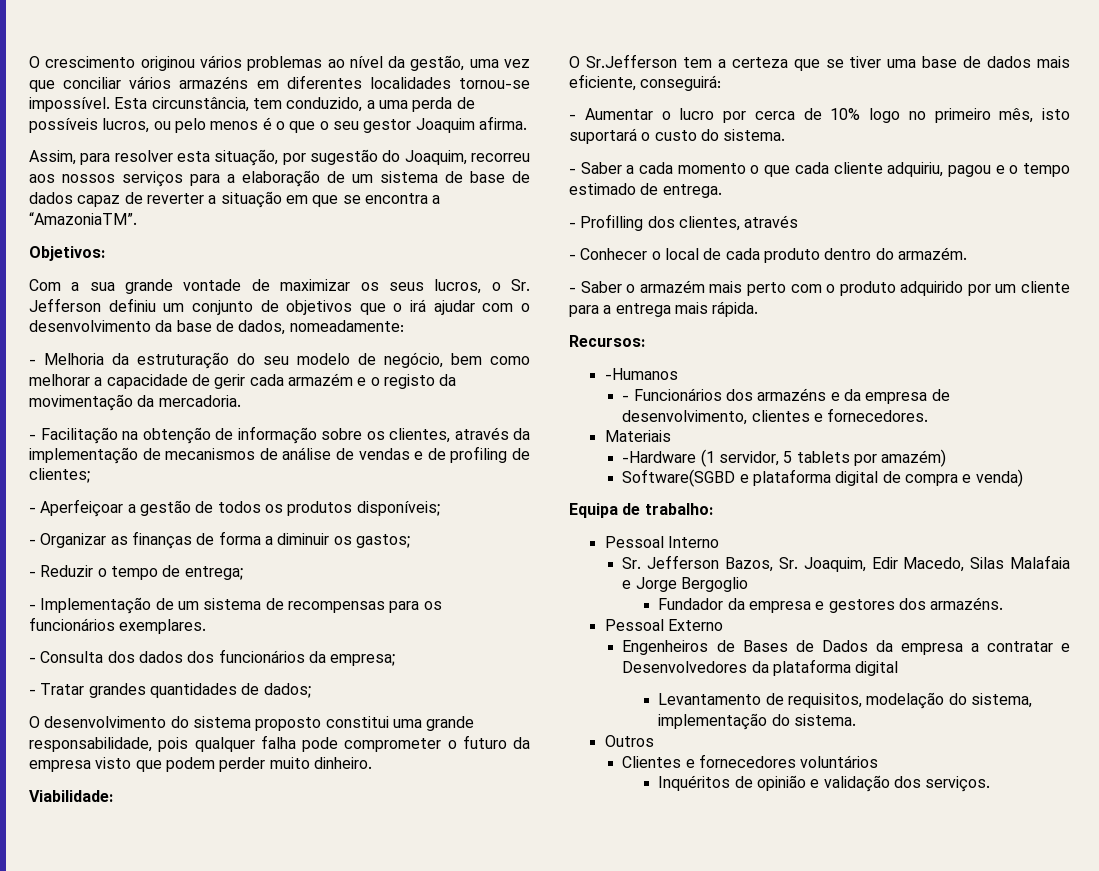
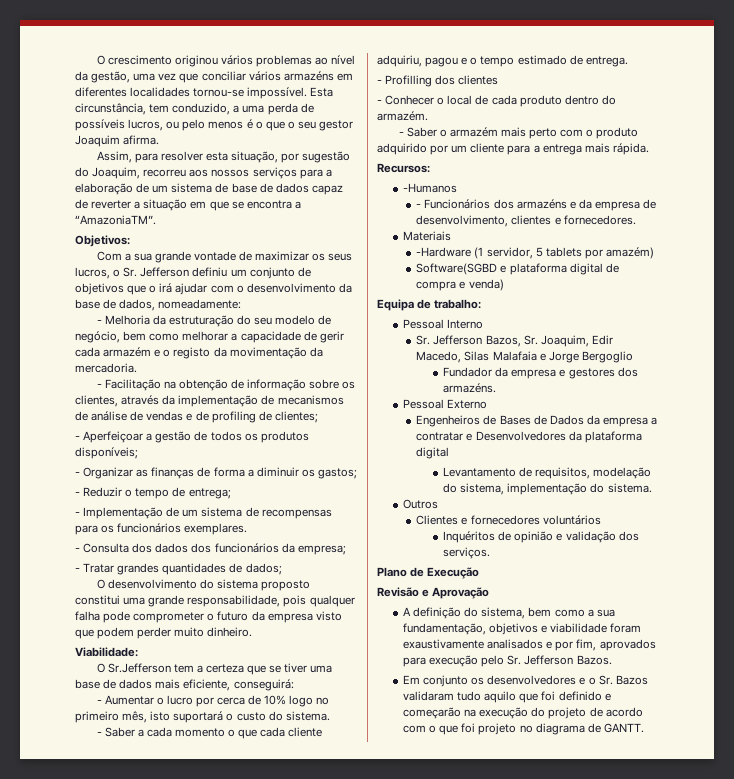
- - Profilling dos clientes, através
+ - Profilling dos clientes
+ Plano de Execução
+ Revisão e Aprovação
+ A definição do sistema, bem como a sua fundamentação, objetivos e viabilidade foram exaustivamente analisados e por fim, aprovados para execução pelo Sr. Jefferson Bazos.
+ Em conjunto os desenvolvedores e o Sr. Bazos validaram tudo aquilo que foi definido e começarão na execução do projeto de acordo com o que foi projeto no diagrama de GANTT.

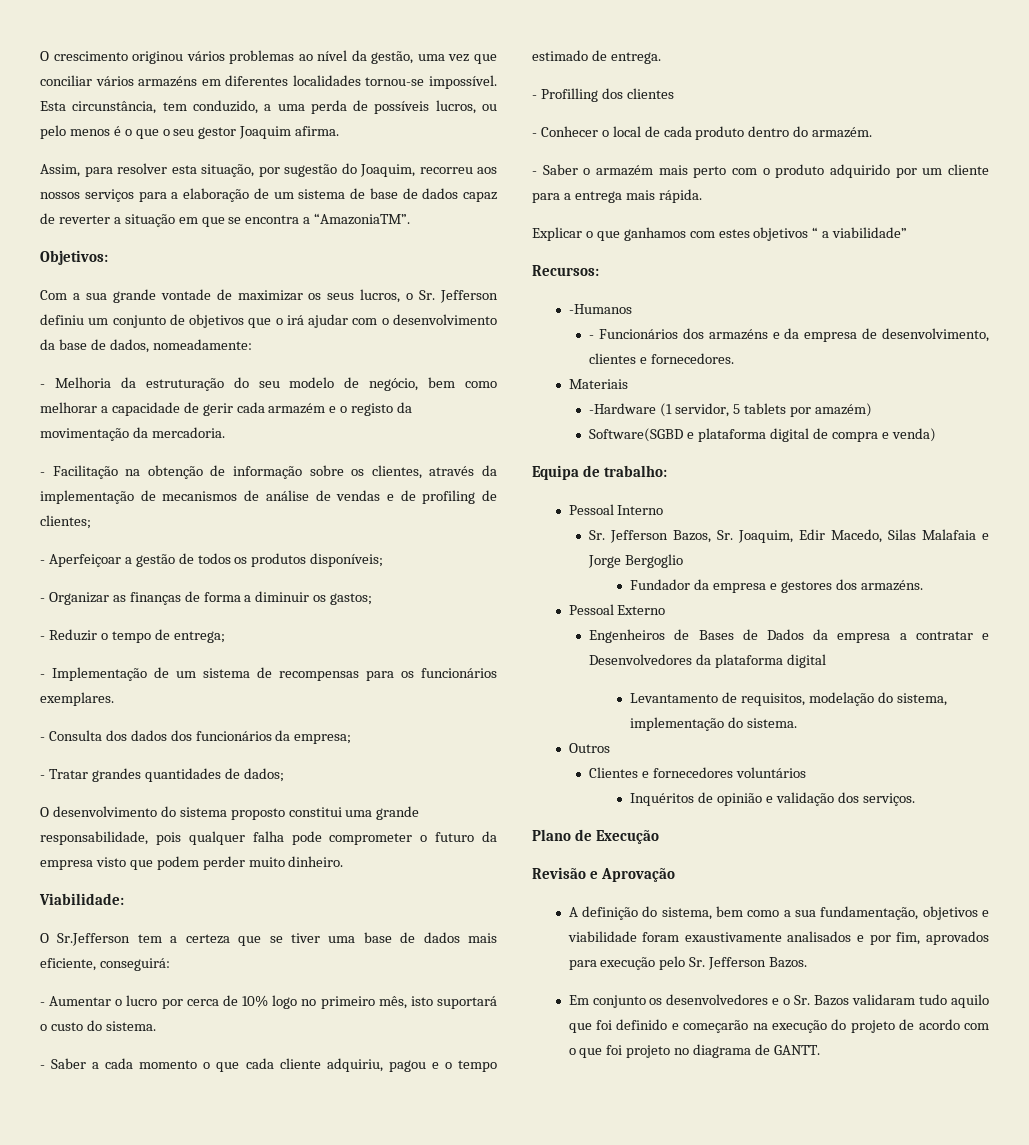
+ Explicar o que ganhamos com estes objetivos “ a viabilidade”

